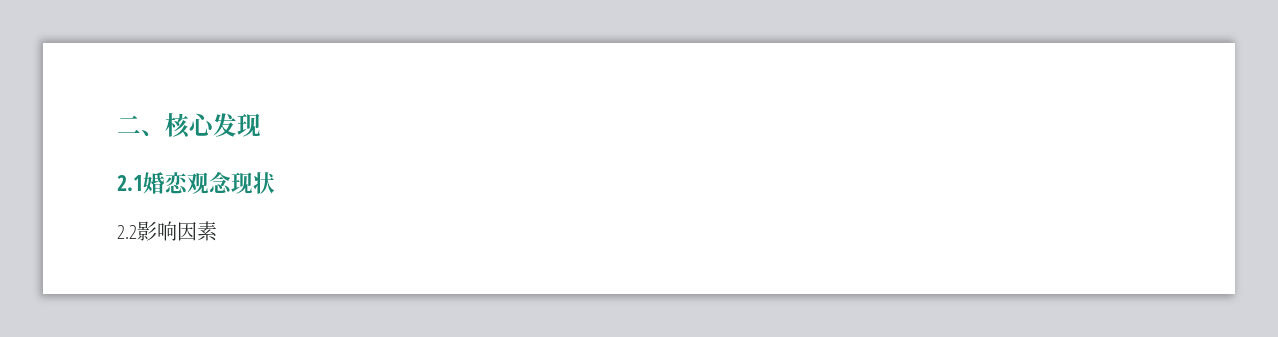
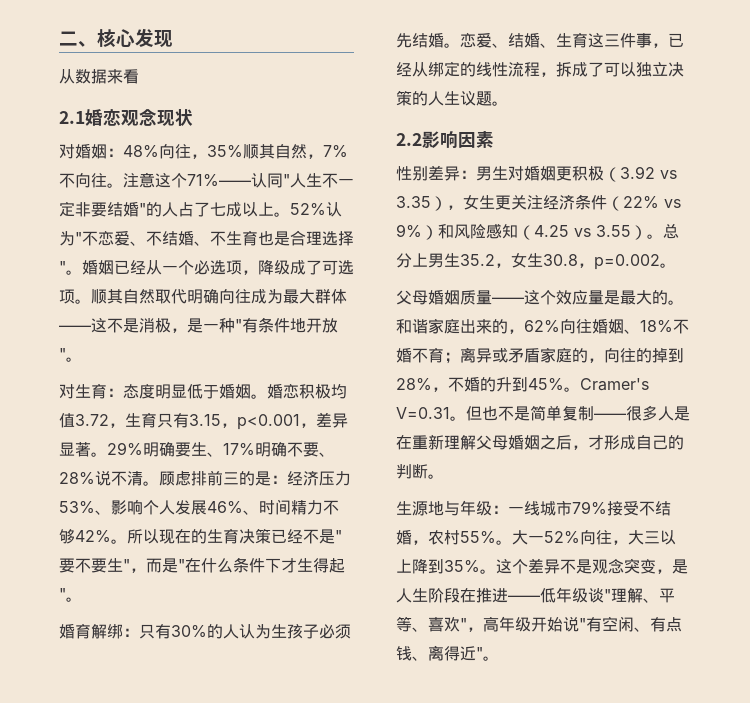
+ 从数据来看
+ 对婚姻：48%向往，35%顺其自然，7%不向往。注意这个71%——认同"人生不一定非要结婚"的人占了七成以上。52%认为"不恋爱、不结婚、不生育也是合理选择"。婚姻已经从一个必选项，降级成了可选项。顺其自然取代明确向往成为最大群体——这不是消极，是一种"有条件地开放"。
+ 对生育：态度明显低于婚姻。婚恋积极均值3.72，生育只有3.15，p<0.001，差异显著。29%明确要生、17%明确不要、28%说不清。顾虑排前三的是：经济压力53%、影响个人发展46%、时间精力不够42%。所以现在的生育决策已经不是"要不要生"，而是"在什么条件下才生得起"。
+ 婚育解绑：只有30%的人认为生孩子必须先结婚。恋爱、结婚、生育这三件事，已经从绑定的线性流程，拆成了可以独立决策的人生议题。
  2.2影响因素
+ 性别差异：男生对婚姻更积极（3.92 vs 3.35），女生更关注经济条件（22% vs 9%）和风险感知（4.25 vs 3.55）。总分上男生35.2，女生30.8，p=0.002。
+ 父母婚姻质量——这个效应量是最大的。和谐家庭出来的，62%向往婚姻、18%不婚不育；离异或矛盾家庭的，向往的掉到28%，不婚的升到45%。Cramer's V=0.31。但也不是简单复制——很多人是在重新理解父母婚姻之后，才形成自己的判断。
+ 生源地与年级：一线城市79%接受不结婚，农村55%。大一52%向往，大三以上降到35%。这个差异不是观念突变，是人生阶段在推进——低年级谈"理解、平等、喜欢"，高年级开始说"有空闲、有点钱、离得近"。

